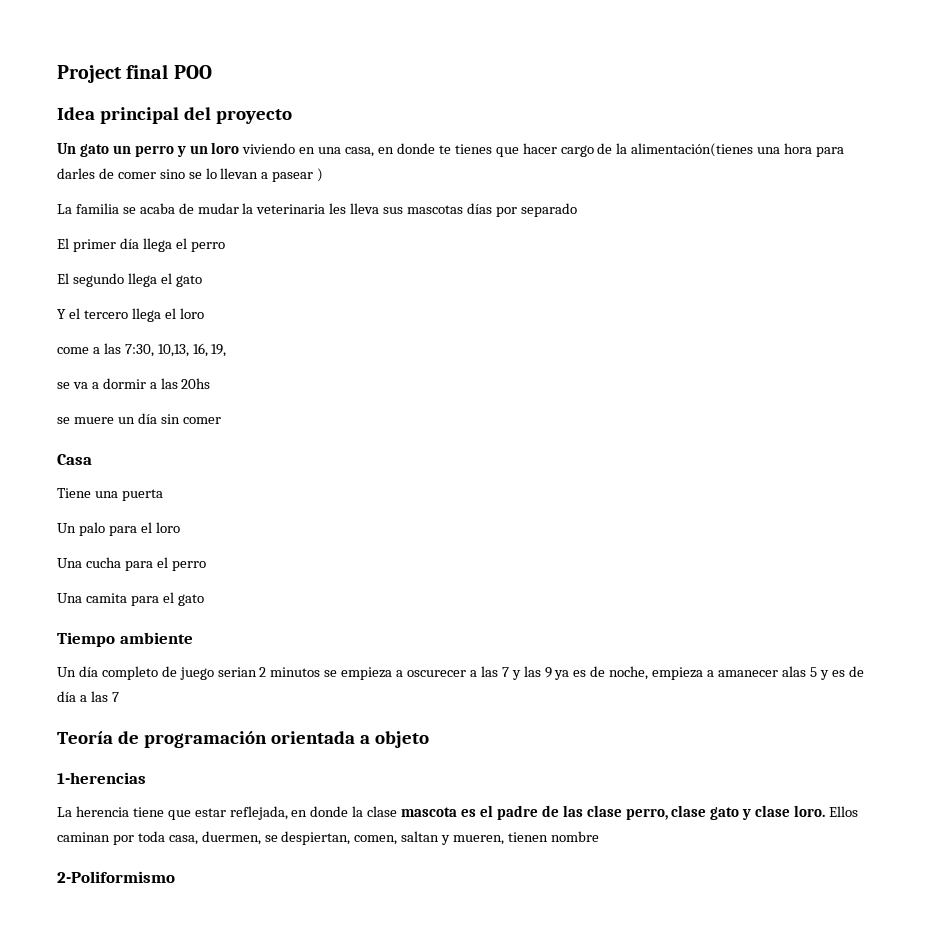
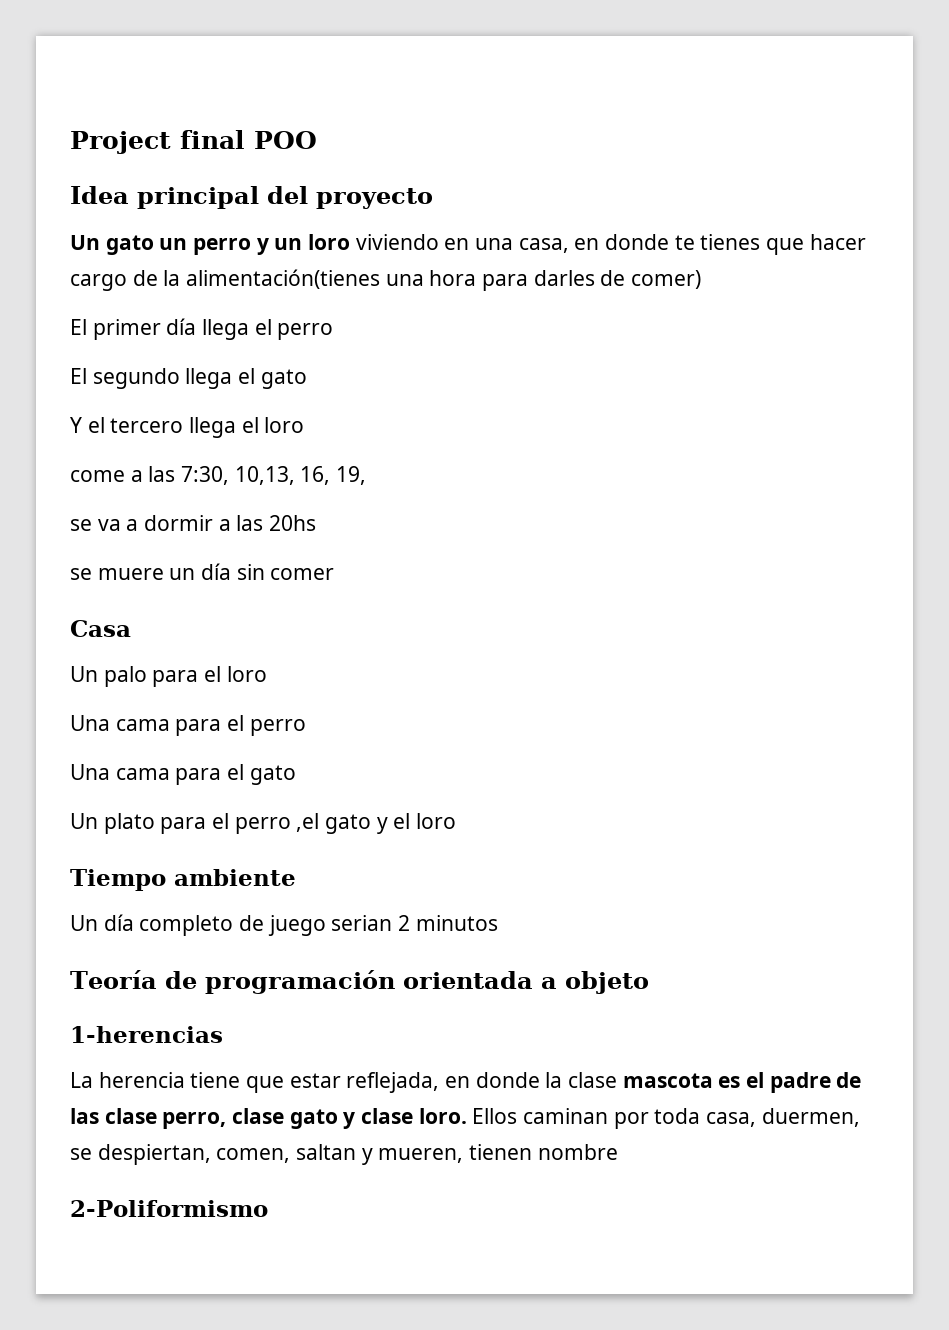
- Un gato un perro y un loro viviendo en una casa, en donde te tienes que hacer cargo de la alimentación(tienes una hora para darles de comer sino se lo llevan a pasear )
- La familia se acaba de mudar la veterinaria les lleva sus mascotas días por separado
+ Un gato un perro y un loro viviendo en una casa, en donde te tienes que hacer cargo de la alimentación(tienes una hora para darles de comer)
- Tiene una puerta
- Una cucha para el perro
+ Una cama para el perro
- Una camita para el gato
+ Una cama para el gato
+ Un plato para el perro ,el gato y el loro
- Un día completo de juego serian 2 minutos se empieza a oscurecer a las 7 y las 9 ya es de noche, empieza a amanecer alas 5 y es de día a las 7
+ Un día completo de juego serian 2 minutos

